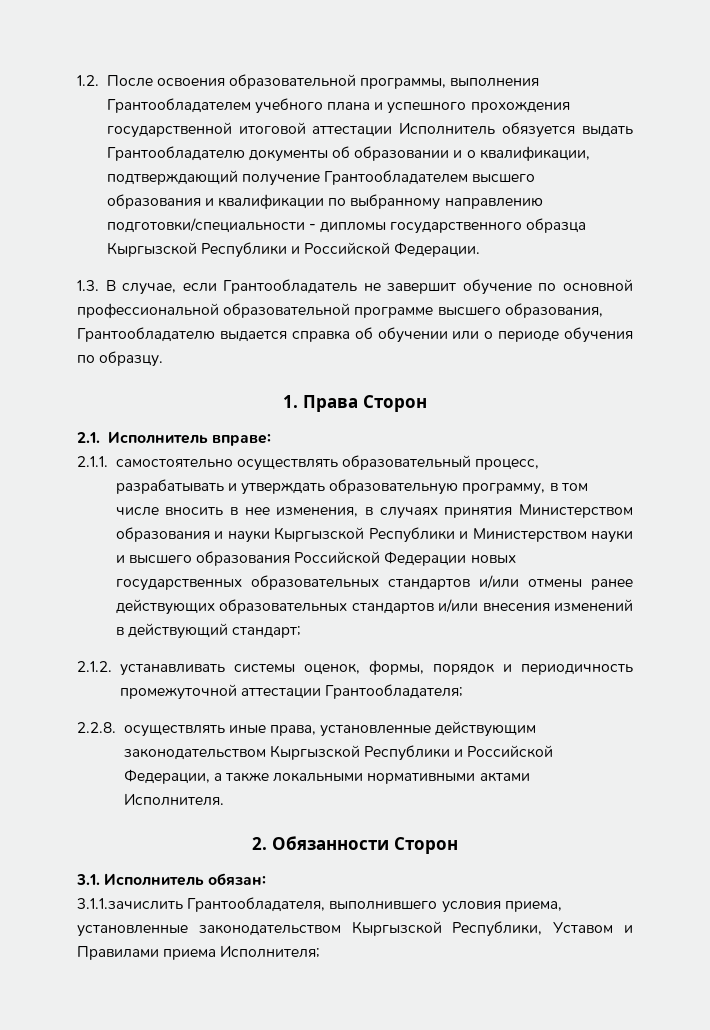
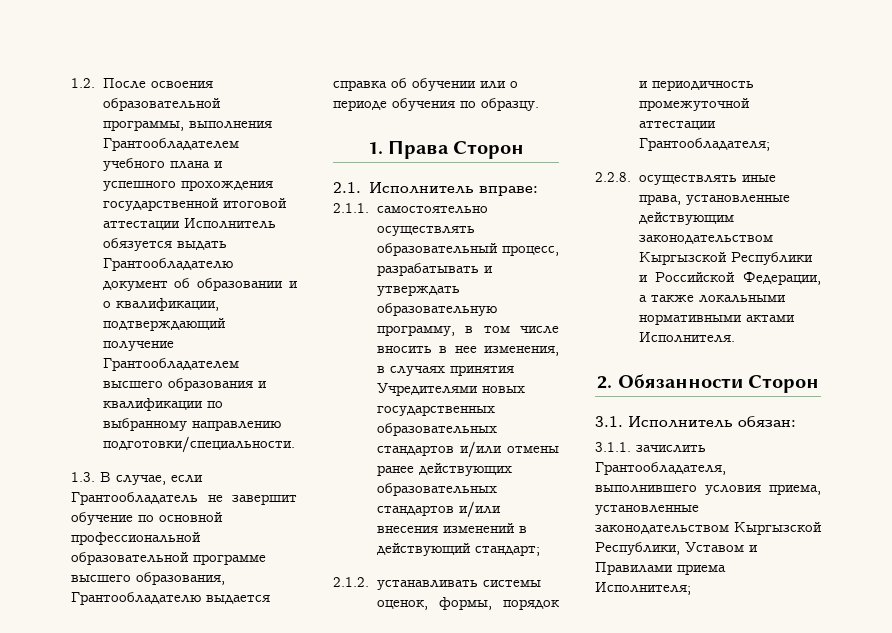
- 1.2. После освоения образовательной программы, выполнения Грантообладателем учебного плана и успешного прохождения государственной итоговой аттестации Исполнитель обязуется выдать Грантообладателю документы об образовании и о квалификации, подтверждающий получение Грантообладателем высшего образования и квалификации по выбранному направлению подготовки/специальности - дипломы государственного образца Кыргызской Республики и Российской Федерации.
+ 1.2. После освоения образовательной программы, выполнения Грантообладателем учебного плана и успешного прохождения государственной итоговой аттестации Исполнитель обязуется выдать Грантообладателю документ об образовании и о квалификации, подтверждающий получение Грантообладателем высшего образования и квалификации по выбранному направлению подготовки/специальности.
- 2.1.1. самостоятельно осуществлять образовательный процесс, разрабатывать и утверждать образовательную программу, в том числе вносить в нее изменения, в случаях принятия Министерством образования и науки Кыргызской Республики и Министерством науки и высшего образования Российской Федерации новых государственных образовательных стандартов и/или отмены ранее действующих образовательных стандартов и/или внесения изменений в действующий стандарт;
+ 2.1.1. самостоятельно осуществлять образовательный процесс, разрабатывать и утверждать образовательную программу, в том числе вносить в нее изменения, в случаях принятия Учредителями новых государственных образовательных стандартов и/или отмены ранее действующих образовательных стандартов и/или внесения изменений в действующий стандарт;
- 3.1.1.зачислить Грантообладателя, выполнившего условия приема, установленные законодательством Кыргызской Республики, Уставом и Правилами приема Исполнителя;
+ 3.1.1. зачислить Грантообладателя, выполнившего условия приема, установленные законодательством Кыргызской Республики, Уставом и Правилами приема Исполнителя;

